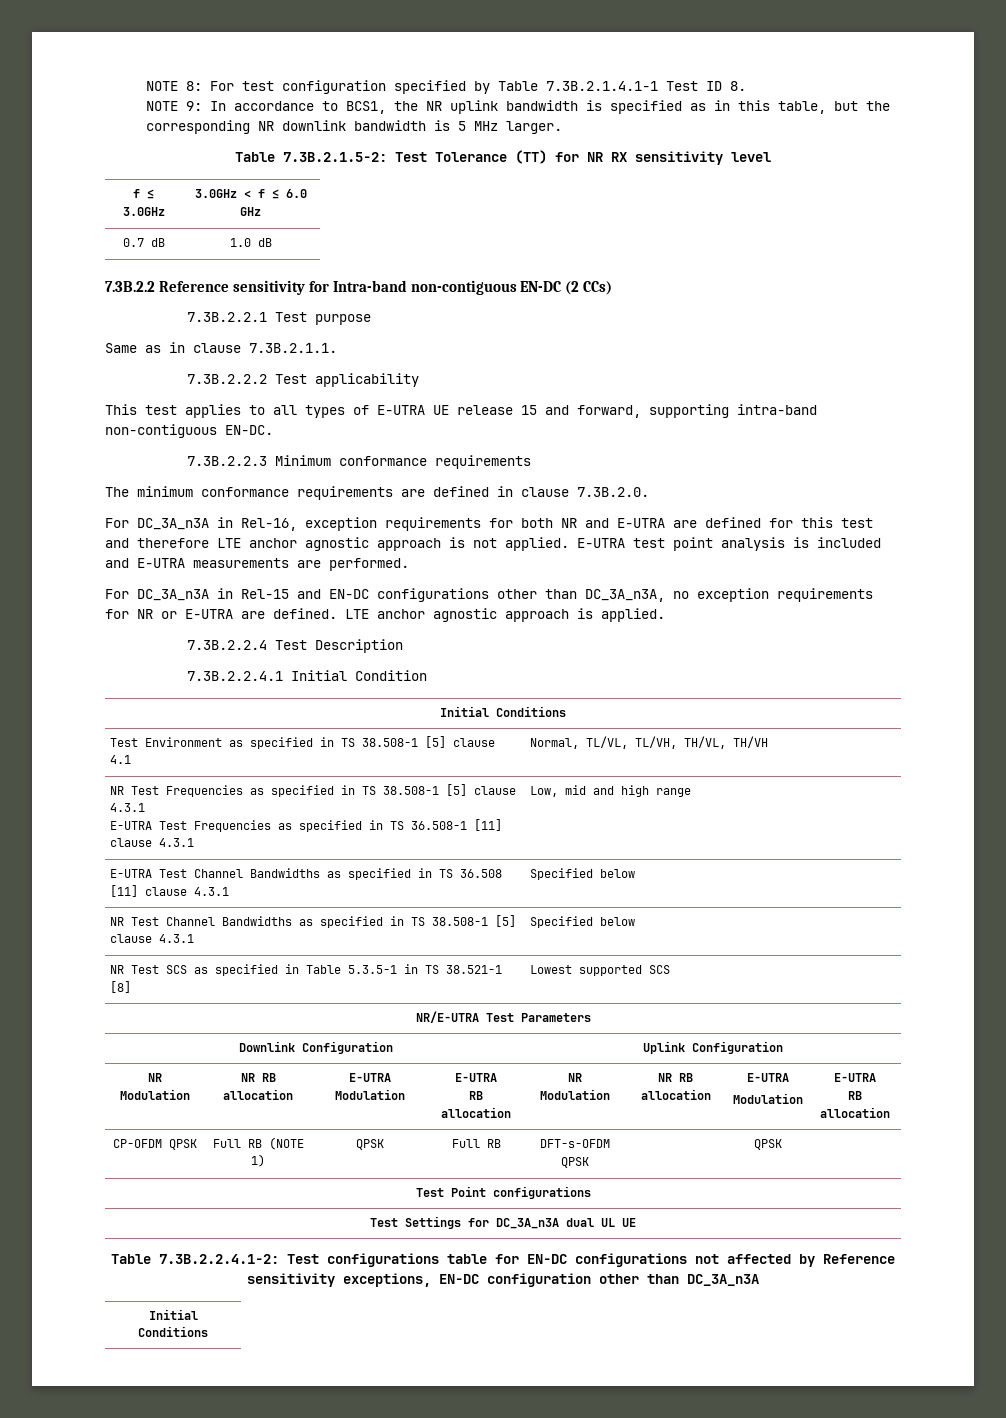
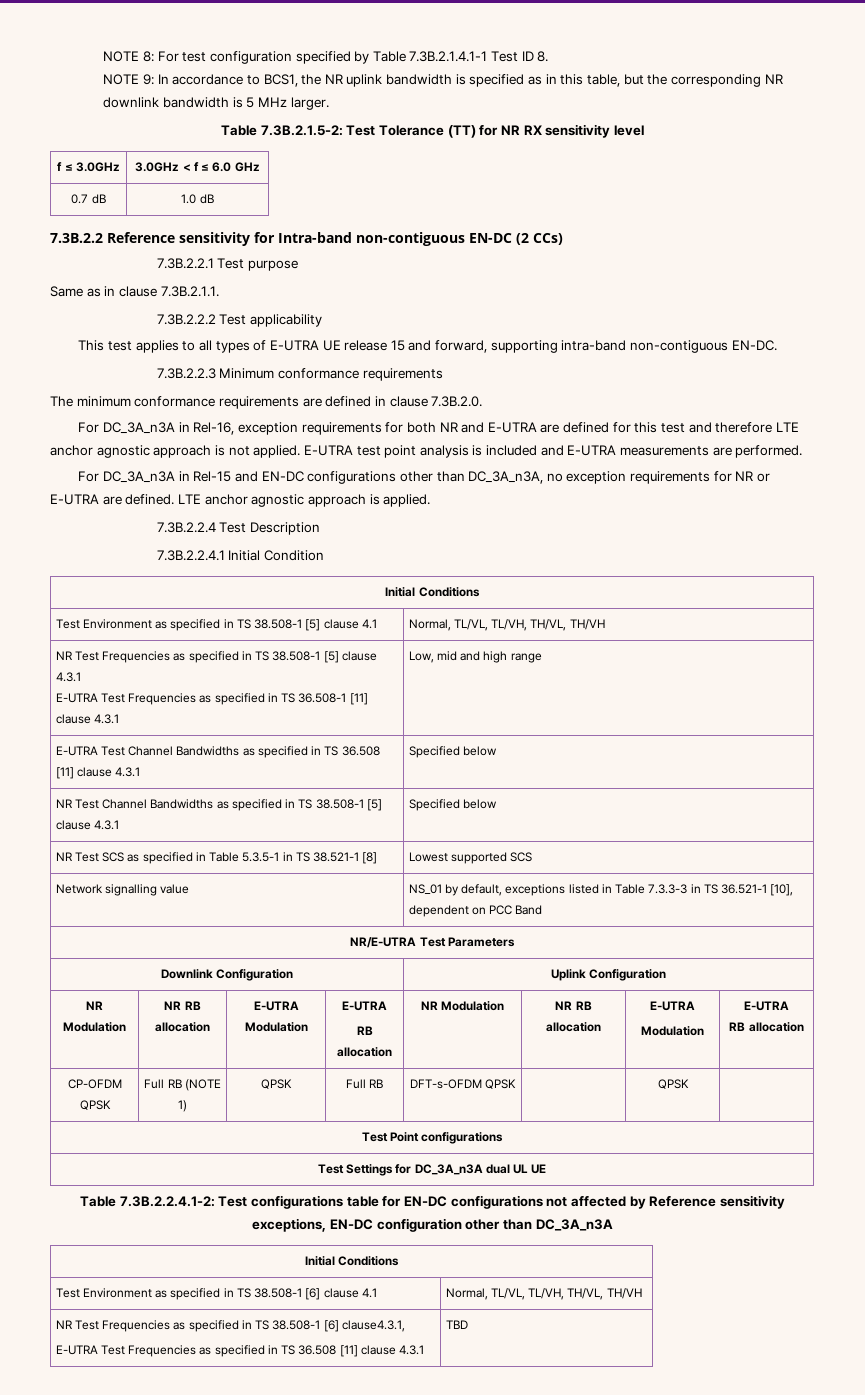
+ Network signalling value | NS_01 by default, exceptions listed in Table 7.3.3-3 in TS 36.521-1 [10], dependent on PCC Band
+ Test Environment as specified in TS 38.508-1 [6] clause 4.1 | Normal, TL/VL, TL/VH, TH/VL, TH/VH
+ NR Test Frequencies as specified in TS 38.508-1 [6] clause4.3.1,
+ E-UTRA Test Frequencies as specified in TS 36.508 [11] clause 4.3.1 | TBD

